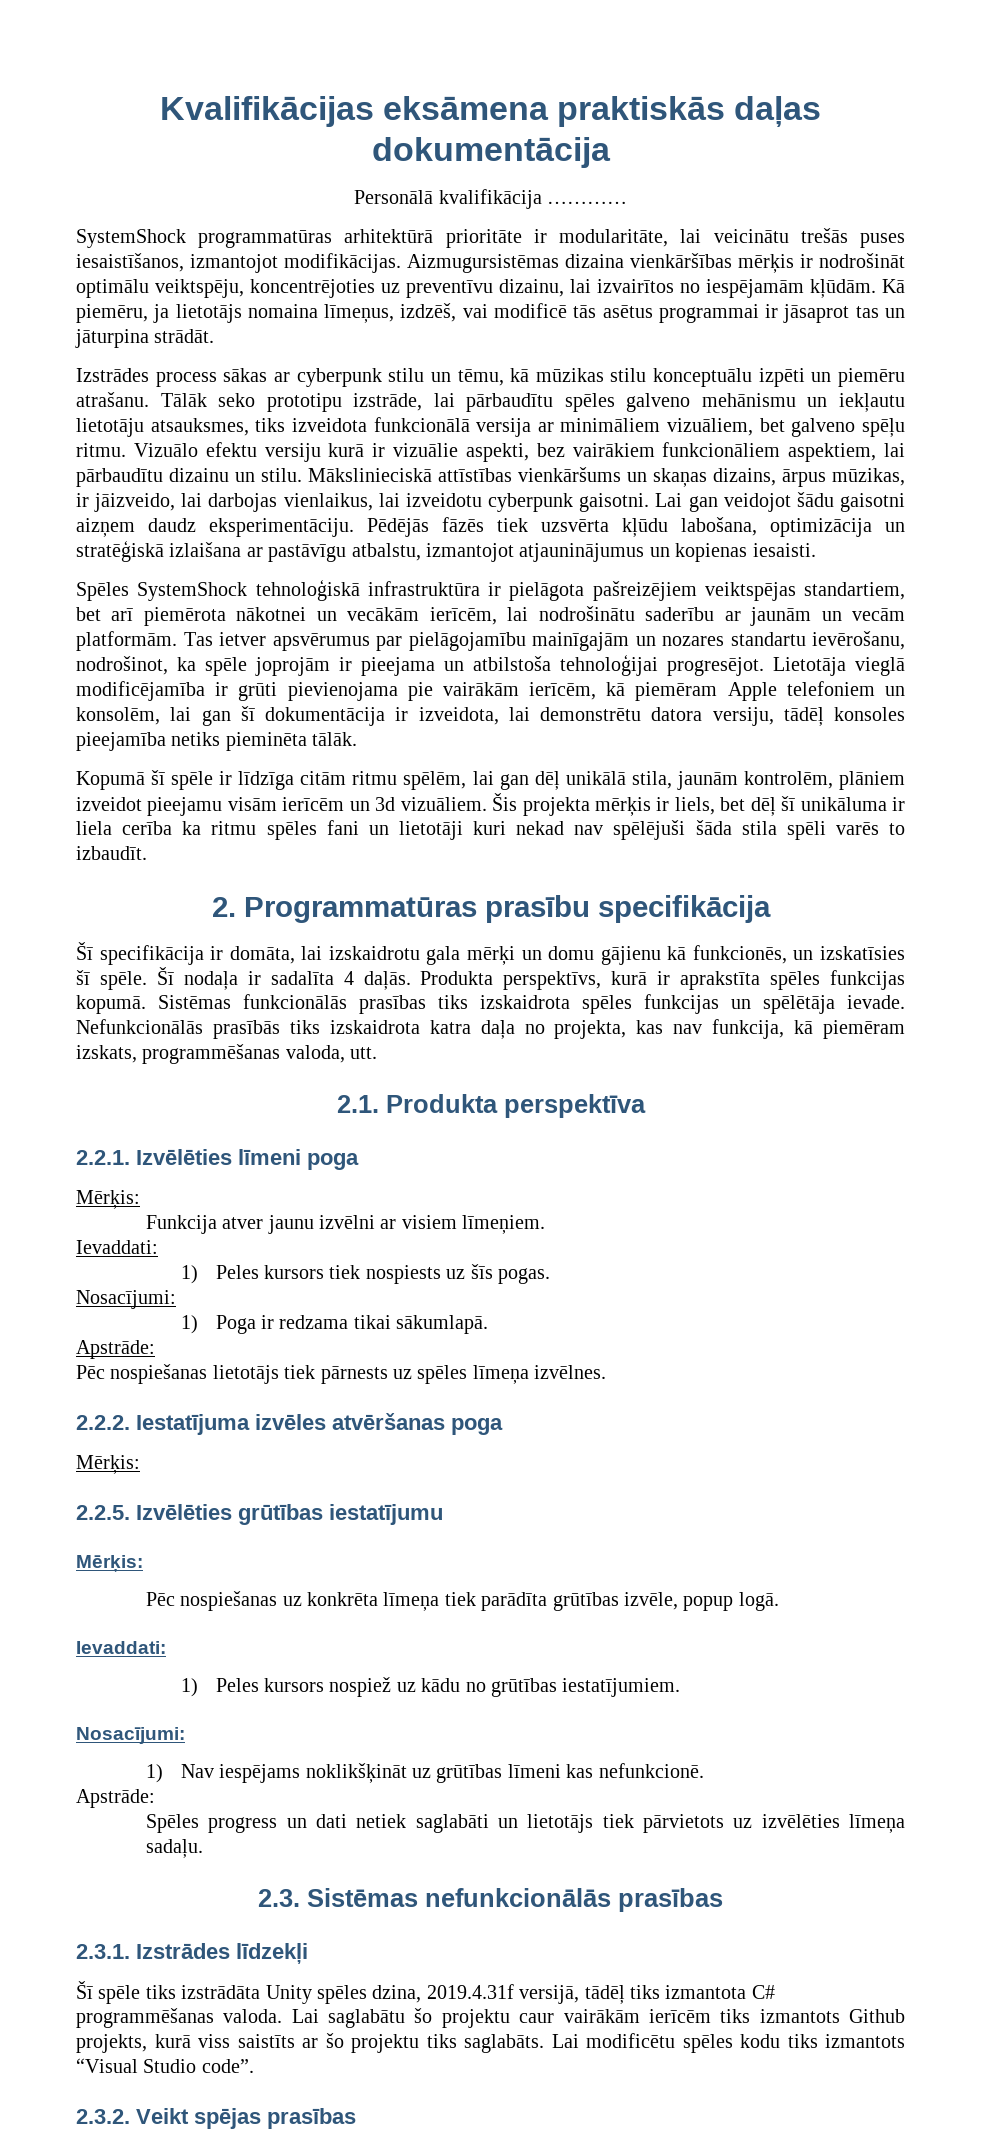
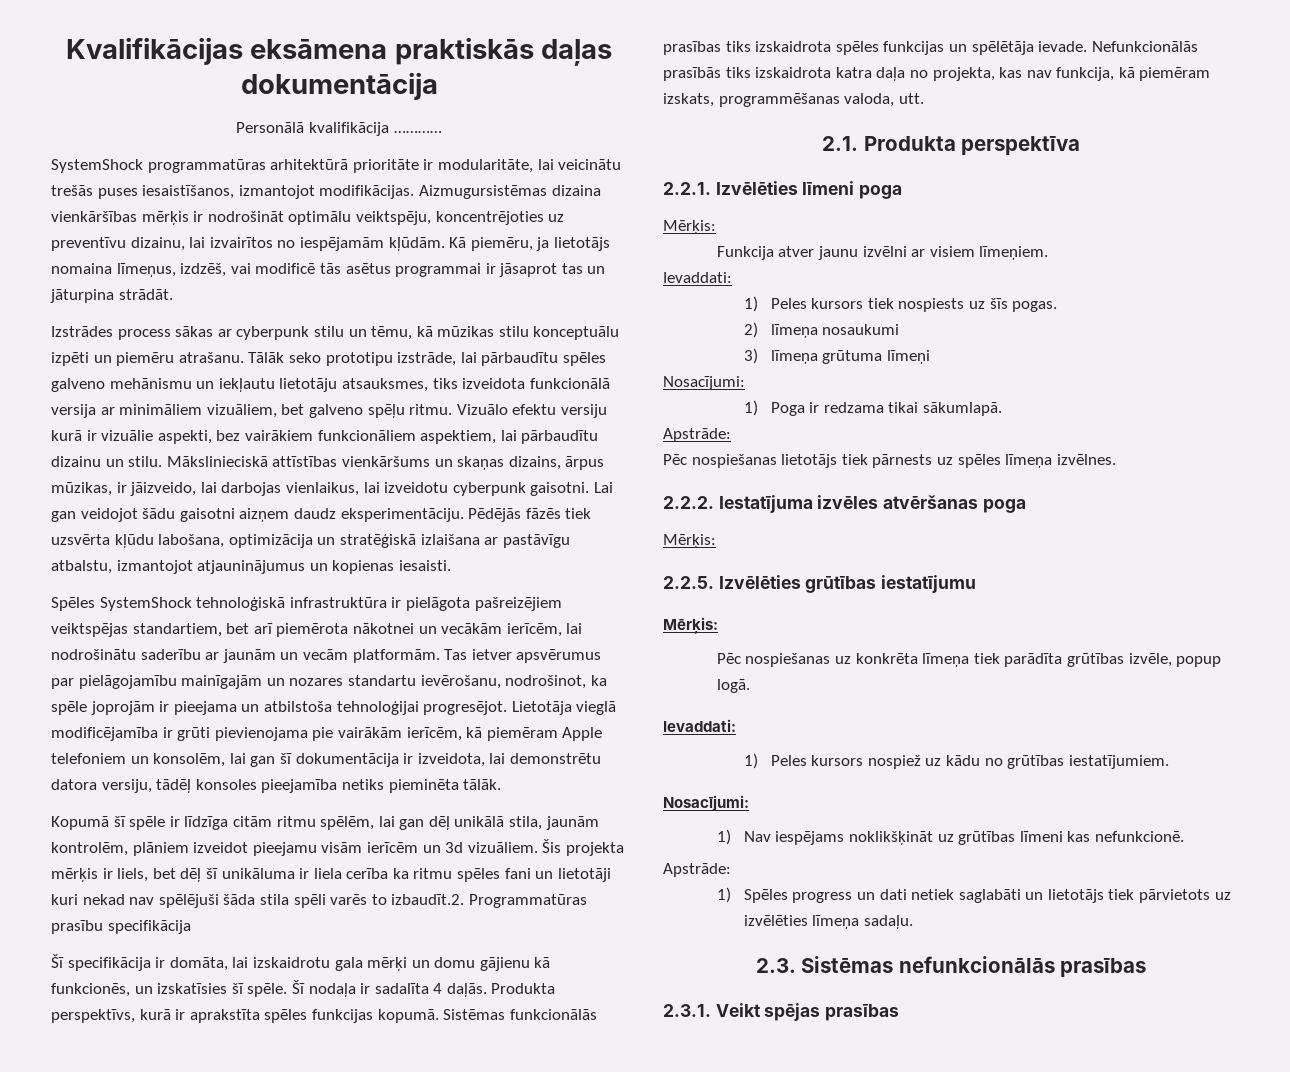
- Šis projekta mērķis ir liels, bet dēļ šī unikāluma ir liela cerība ka ritmu spēles fani un lietotāji kuri nekad nav spēlējuši šāda stila spēli varēs to izbaudīt.
- 2. Programmatūras prasību specifikācija
+ Šis projekta mērķis ir liels, bet dēļ šī unikāluma ir liela cerība ka ritmu spēles fani un lietotāji kuri nekad nav spēlējuši šāda stila spēli varēs to izbaudīt.2. Programmatūras prasību specifikācija
+ 2) līmeņa nosaukumi
+ 3) līmeņa grūtuma līmeņi
- Spēles progress un dati netiek saglabāti un lietotājs tiek pārvietots uz izvēlēties līmeņa sadaļu.
+ 1) Spēles progress un dati netiek saglabāti un lietotājs tiek pārvietots uz izvēlēties līmeņa sadaļu.
- 2.3.1. Izstrādes līdzekļi
- Šī spēle tiks izstrādāta Unity spēles dzina, 2019.4.31f versijā, tādēļ tiks izmantota C# programmēšanas valoda. Lai saglabātu šo projektu caur vairākām ierīcēm tiks izmantots Github projekts, kurā viss saistīts ar šo projektu tiks saglabāts. Lai modificētu spēles kodu tiks izmantots “Visual Studio code”.
- 2.3.2. Veikt spējas prasības
+ 2.3.1. Veikt spējas prasības

